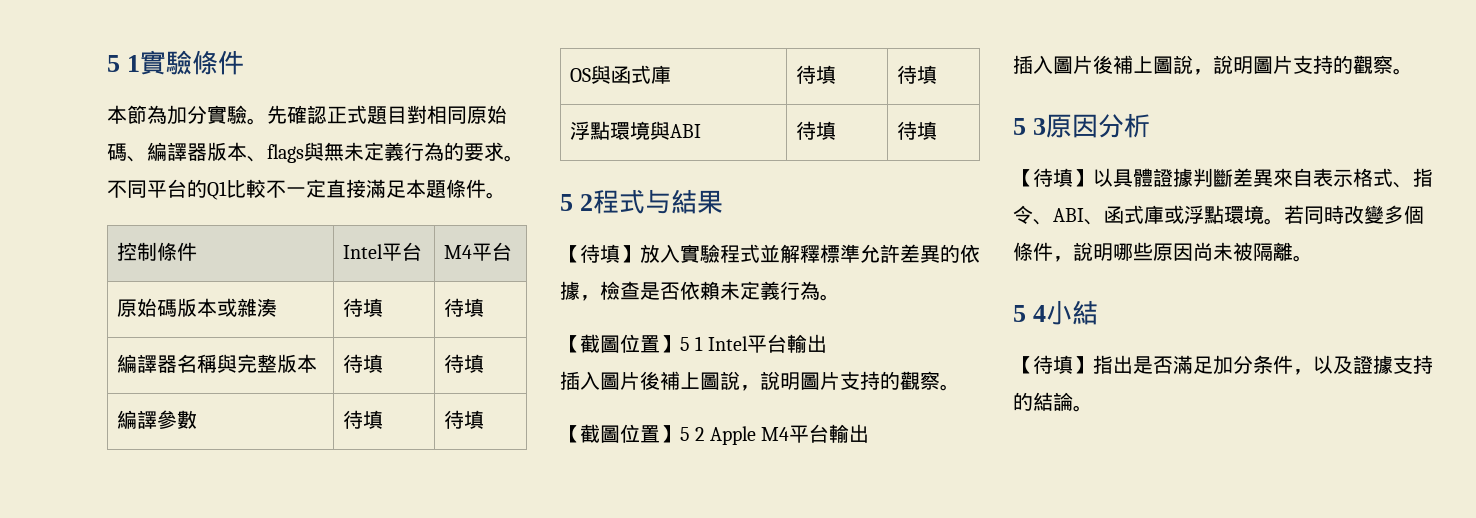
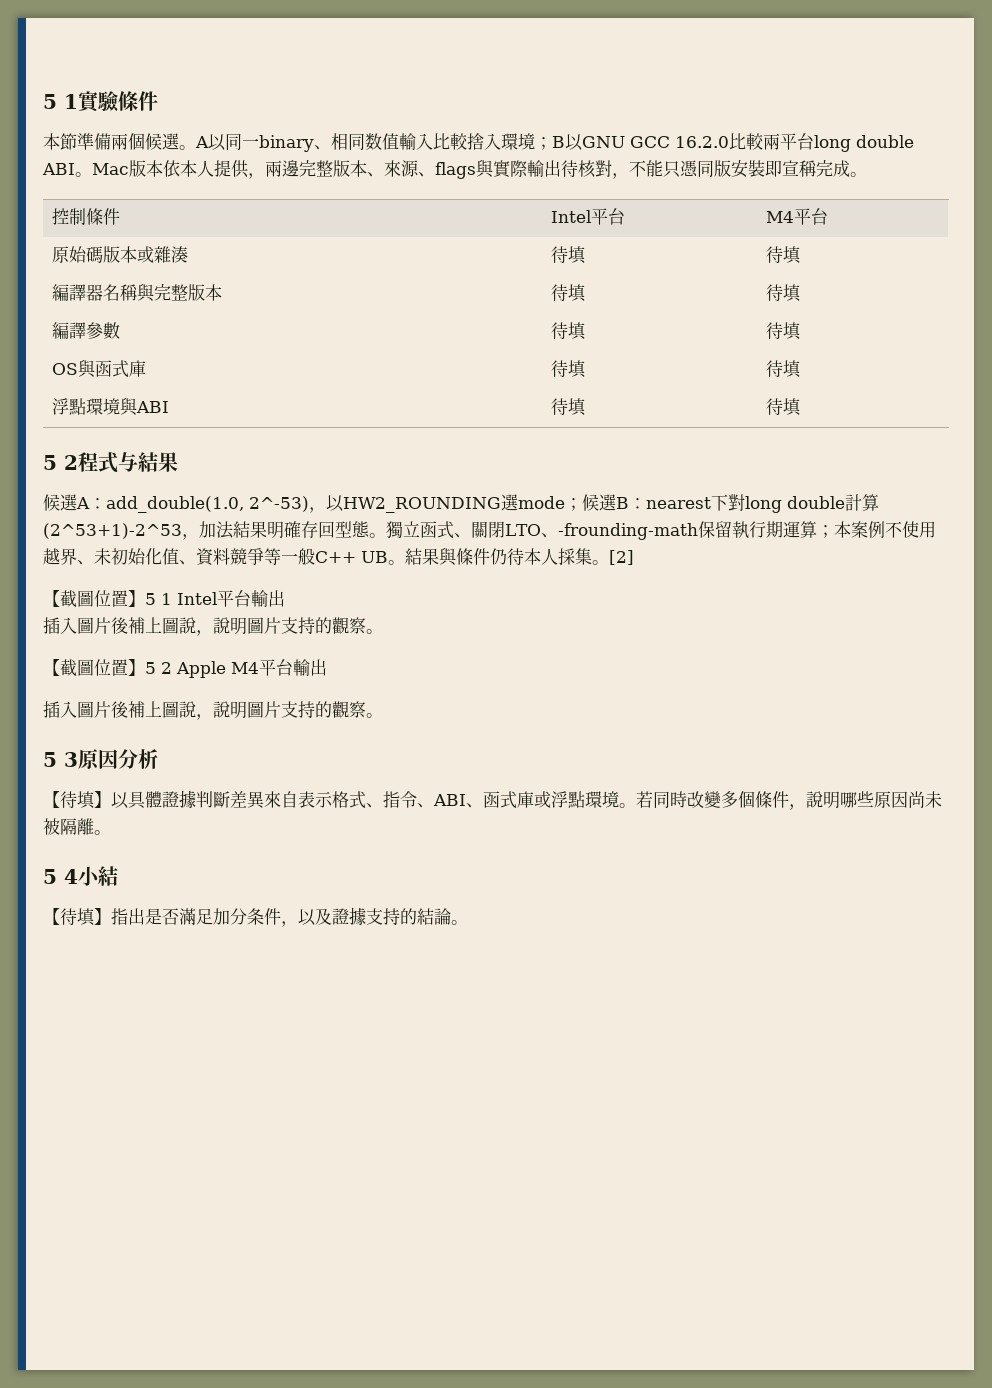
- 本節為加分實驗。先確認正式題目對相同原始碼、編譯器版本、flags與無未定義行為的要求。不同平台的Q1比較不一定直接滿足本題條件。
+ 本節準備兩個候選。A以同一binary、相同数值輸入比較捨入環境；B以GNU GCC 16.2.0比較兩平台long double ABI。Mac版本依本人提供，兩邊完整版本、來源、flags與實際輸出待核對，不能只憑同版安裝即宣稱完成。
- 【待填】放入實驗程式並解釋標準允許差異的依據，檢查是否依賴未定義行為。
+ 候選A：add_double(1.0, 2^-53)，以HW2_ROUNDING選mode；候選B：nearest下對long double計算(2^53+1)-2^53，加法結果明確存回型態。獨立函式、關閉LTO、-frounding-math保留執行期運算；本案例不使用越界、未初始化值、資料競爭等一般C++ UB。結果與條件仍待本人採集。[2]

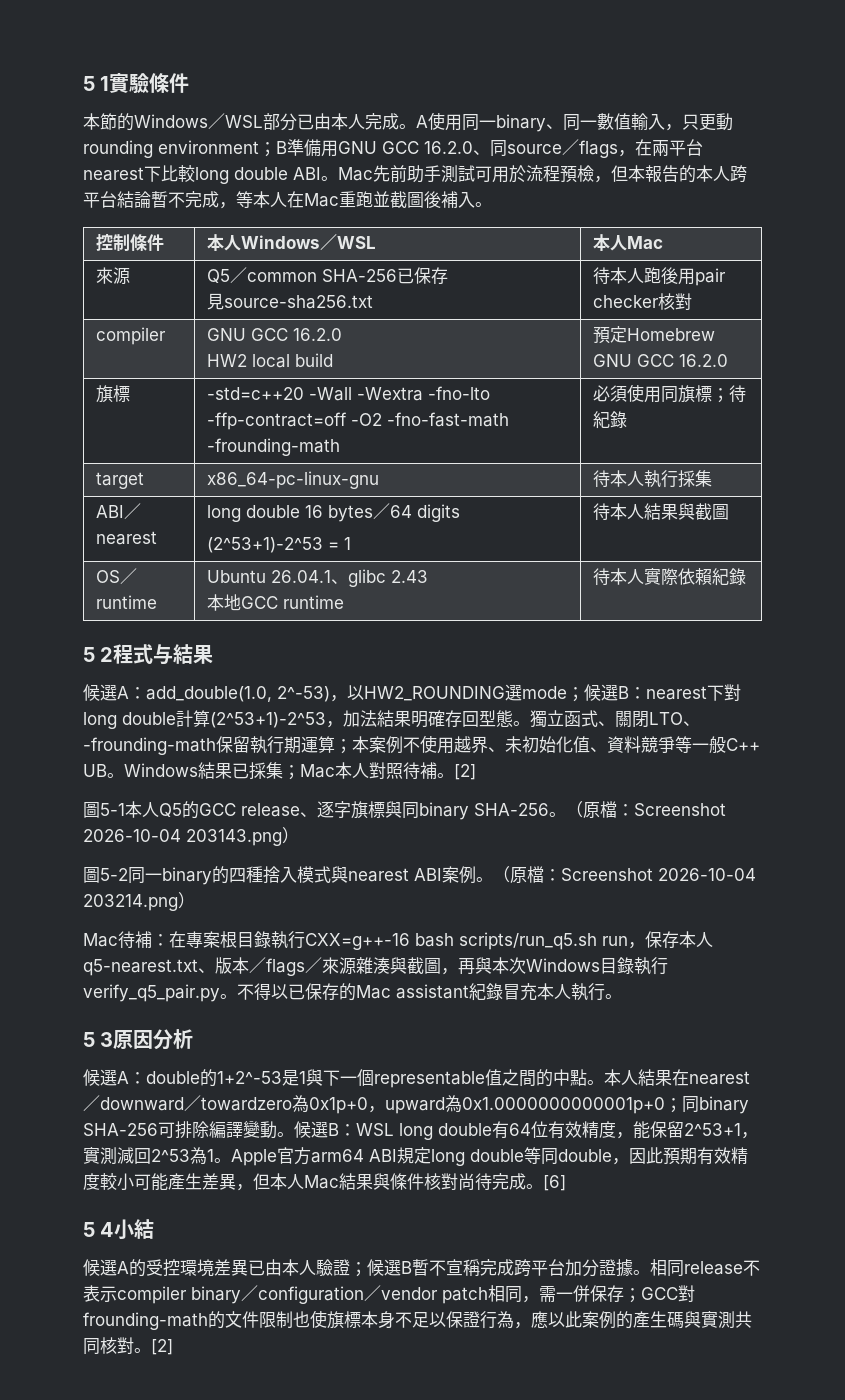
- 本節準備兩個候選。A以同一binary、相同数值輸入比較捨入環境；B以GNU GCC 16.2.0比較兩平台long double ABI。
+ 本節的Windows／WSL部分已由本人完成。A使用同一binary、同一數值輸入，只更動rounding environment；B準備用GNU GCC 16.2.0、同source／flags，在兩平台nearest下比較long double ABI。
- Mac版本依本人提供，兩邊完整版本、來源、flags與實際輸出待核對，不能只憑同版安裝即宣稱完成。
- 控制條件 | Intel平台 | M4平台
- 原始碼版本或雜湊 | 待填 | 待填
- 編譯器名稱與完整版本 | 待填 | 待填
- 編譯參數 | 待填 | 待填
- OS與函式庫 | 待填 | 待填
- 浮點環境與ABI | 待填 | 待填
+ Mac先前助手測試可用於流程預檢，但本報告的本人跨平台結論暫不完成，等本人在Mac重跑並截圖後補入。
+ 控制條件 | 本人Windows／WSL | 本人Mac
+ 來源 | Q5／common SHA-256已保存
+ 見source-sha256.txt | 待本人跑後用pair checker核對
+ compiler | GNU GCC 16.2.0
+ HW2 local build | 預定Homebrew GNU GCC 16.2.0
+ 旗標 | -std=c++20 -Wall -Wextra -fno-lto -ffp-contract=off -O2 -fno-fast-math -frounding-math | 必須使用同旗標；待紀錄
+ target | x86_64-pc-linux-gnu | 待本人執行採集
+ ABI／nearest | long double 16 bytes／64 digits
+ (2^53+1)-2^53 = 1 | 待本人結果與截圖
+ OS／runtime | Ubuntu 26.04.1、glibc 2.43
+ 本地GCC runtime | 待本人實際依賴紀錄
- 結果與條件仍待本人採集。[2]
- 【截圖位置】5 1 Intel平台輸出
- 插入圖片後補上圖說，說明圖片支持的觀察。
- 【截圖位置】5 2 Apple M4平台輸出
- 插入圖片後補上圖說，說明圖片支持的觀察。
+ Windows結果已採集；Mac本人對照待補。[2]
+ 圖5-1本人Q5的GCC release、逐字旗標與同binary SHA-256。（原檔：Screenshot 2026-10-04 203143.png）
+ 圖5-2同一binary的四種捨入模式與nearest ABI案例。（原檔：Screenshot 2026-10-04 203214.png）
+ Mac待補：在專案根目錄執行CXX=g++-16 bash scripts/run_q5.sh run，保存本人q5-nearest.txt、版本／flags／來源雜湊與截圖，再與本次Windows目錄執行verify_q5_pair.py。不得以已保存的Mac assistant紀錄冒充本人執行。
- 【待填】以具體證據判斷差異來自表示格式、指令、ABI、函式庫或浮點環境。若同時改變多個條件，說明哪些原因尚未被隔離。
+ 候選A：double的1+2^-53是1與下一個representable值之間的中點。本人結果在nearest／downward／towardzero為0x1p+0，upward為0x1.0000000000001p+0；同binary SHA-256可排除編譯變動。候選B：WSL long double有64位有效精度，能保留2^53+1，實測減回2^53為1。Apple官方arm64 ABI規定long double等同double，因此預期有效精度較小可能產生差異，但本人Mac結果與條件核對尚待完成。[6]
- 【待填】指出是否滿足加分条件，以及證據支持的結論。
+ 候選A的受控環境差異已由本人驗證；候選B暫不宣稱完成跨平台加分證據。相同release不表示compiler binary／configuration／vendor patch相同，需一併保存；GCC對frounding-math的文件限制也使旗標本身不足以保證行為，應以此案例的產生碼與實測共同核對。[2]

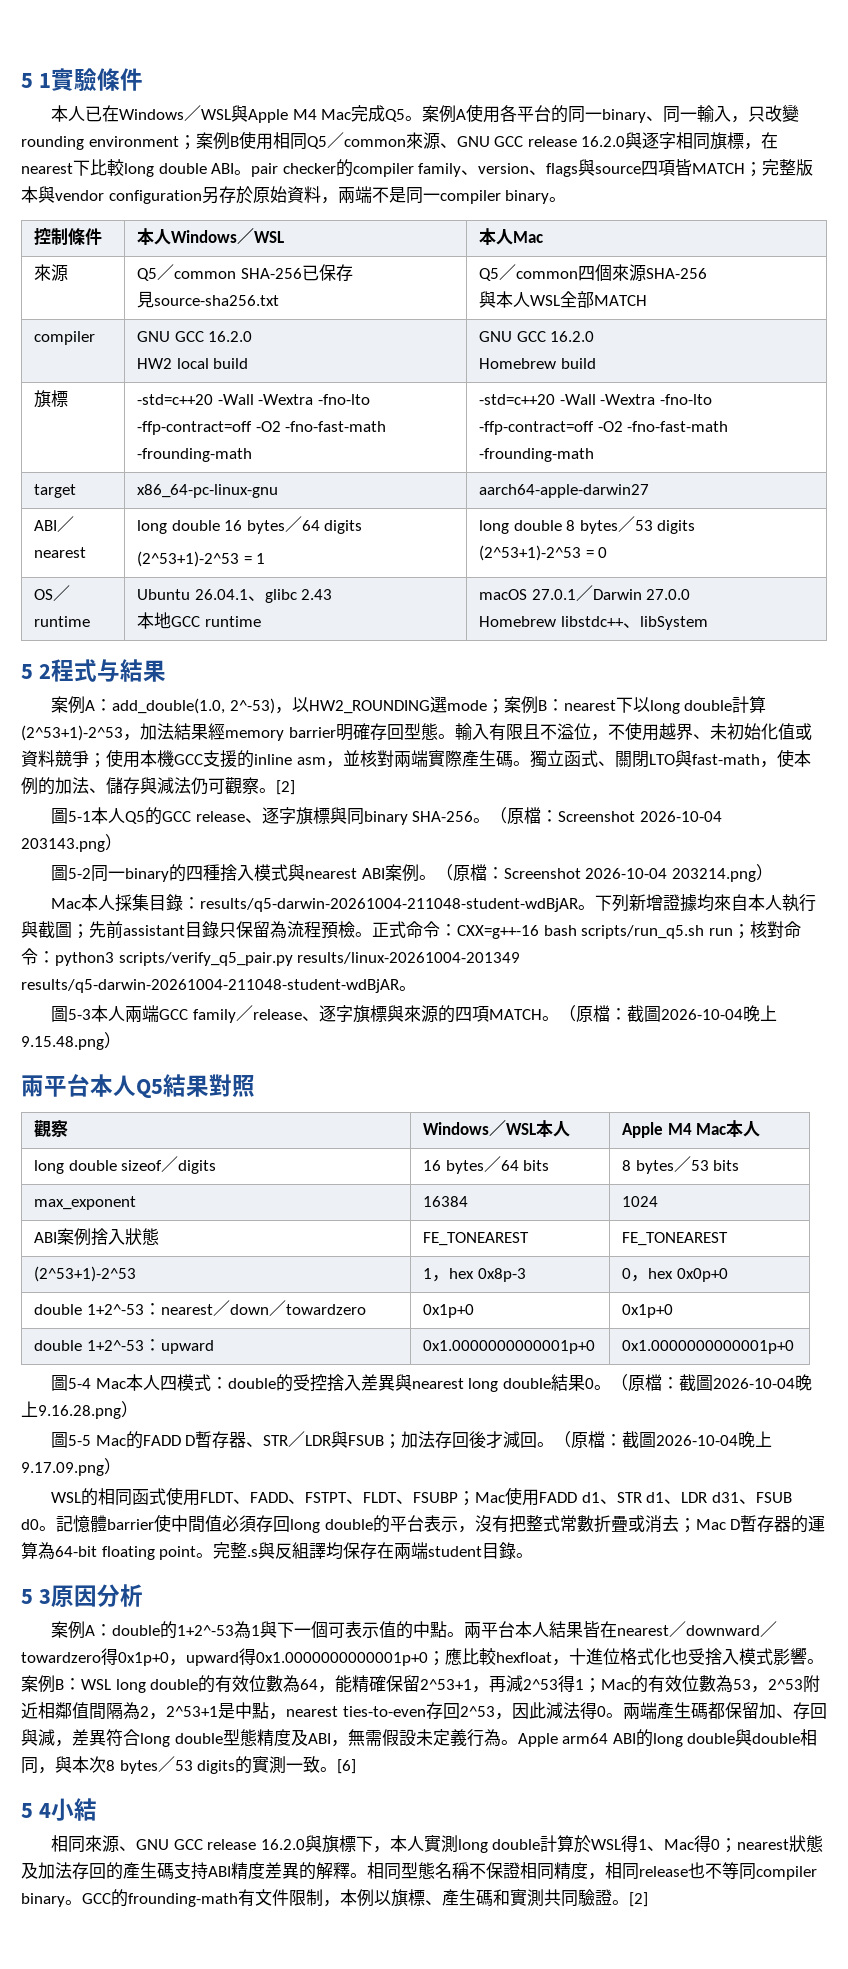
- 本節的Windows／WSL部分已由本人完成。A使用同一binary、同一數值輸入，只更動rounding environment；B準備用GNU GCC 16.2.0、同source／flags，在兩平台nearest下比較long double ABI。Mac先前助手測試可用於流程預檢，但本報告的本人跨平台結論暫不完成，等本人在Mac重跑並截圖後補入。
+ 本人已在Windows／WSL與Apple M4 Mac完成Q5。案例A使用各平台的同一binary、同一輸入，只改變rounding environment；案例B使用相同Q5／common來源、GNU GCC release 16.2.0與逐字相同旗標，在nearest下比較long double ABI。pair checker的compiler family、version、flags與source四項皆MATCH；完整版本與vendor configuration另存於原始資料，兩端不是同一compiler binary。
  來源 | Q5／common SHA-256已保存
- 見source-sha256.txt | 待本人跑後用pair checker核對
+ 見source-sha256.txt | Q5／common四個來源SHA-256
+ 與本人WSL全部MATCH
  compiler | GNU GCC 16.2.0
- HW2 local build | 預定Homebrew GNU GCC 16.2.0
+ HW2 local build | GNU GCC 16.2.0
+ Homebrew build
- 旗標 | -std=c++20 -Wall -Wextra -fno-lto -ffp-contract=off -O2 -fno-fast-math -frounding-math | 必須使用同旗標；待紀錄
+ 旗標 | -std=c++20 -Wall -Wextra -fno-lto -ffp-contract=off -O2 -fno-fast-math -frounding-math | -std=c++20 -Wall -Wextra -fno-lto -ffp-contract=off -O2 -fno-fast-math -frounding-math
- target | x86_64-pc-linux-gnu | 待本人執行採集
+ target | x86_64-pc-linux-gnu | aarch64-apple-darwin27
  ABI／nearest | long double 16 bytes／64 digits
- (2^53+1)-2^53 = 1 | 待本人結果與截圖
+ (2^53+1)-2^53 = 1 | long double 8 bytes／53 digits
+ (2^53+1)-2^53 = 0
  OS／runtime | Ubuntu 26.04.1、glibc 2.43
- 本地GCC runtime | 待本人實際依賴紀錄
+ 本地GCC runtime | macOS 27.0.1／Darwin 27.0.0
+ Homebrew libstdc++、libSystem
- 候選A：add_double(1.0, 2^-53)，以HW2_ROUNDING選mode；候選B：nearest下對long double計算(2^53+1)-2^53，加法結果明確存回型態。
+ 案例A：add_double(1.0, 2^-53)，以HW2_ROUNDING選mode；案例B：nearest下以long double計算(2^53+1)-2^53，加法結果經memory barrier明確存回型態。
- 獨立函式、關閉LTO、-frounding-math保留執行期運算；本案例不使用越界、未初始化值、資料競爭等一般C++ UB。Windows結果已採集；Mac本人對照待補。
+ 輸入有限且不溢位，不使用越界、未初始化值或資料競爭；使用本機GCC支援的inline asm，並核對兩端實際產生碼。獨立函式、關閉LTO與fast-math，使本例的加法、儲存與減法仍可觀察。
- Mac待補：在專案根目錄執行CXX=g++-16 bash scripts/run_q5.sh run，保存本人q5-nearest.txt、版本／flags／來源雜湊與截圖，再與本次Windows目錄執行verify_q5_pair.py。不得以已保存的Mac assistant紀錄冒充本人執行。
+ Mac本人採集目錄：results/q5-darwin-20261004-211048-student-wdBjAR。下列新增證據均來自本人執行與截圖；先前assistant目錄只保留為流程預檢。正式命令：CXX=g++-16 bash scripts/run_q5.sh run；核對命令：python3 scripts/verify_q5_pair.py results/linux-20261004-201349 results/q5-darwin-20261004-211048-student-wdBjAR。
+ 圖5-3本人兩端GCC family／release、逐字旗標與來源的四項MATCH。（原檔：截圖2026-10-04晚上9.15.48.png）
+ 兩平台本人Q5結果對照
+ 觀察 | Windows／WSL本人 | Apple M4 Mac本人
+ long double sizeof／digits | 16 bytes／64 bits | 8 bytes／53 bits
+ max_exponent | 16384 | 1024
+ ABI案例捨入狀態 | FE_TONEAREST | FE_TONEAREST
+ (2^53+1)-2^53 | 1，hex 0x8p-3 | 0，hex 0x0p+0
+ double 1+2^-53：nearest／down／towardzero | 0x1p+0 | 0x1p+0
+ double 1+2^-53：upward | 0x1.0000000000001p+0 | 0x1.0000000000001p+0
+ 圖5-4 Mac本人四模式：double的受控捨入差異與nearest long double結果0。（原檔：截圖2026-10-04晚上9.16.28.png）
+ 圖5-5 Mac的FADD D暫存器、STR／LDR與FSUB；加法存回後才減回。（原檔：截圖2026-10-04晚上9.17.09.png）
+ WSL的相同函式使用FLDT、FADD、FSTPT、FLDT、FSUBP；Mac使用FADD d1、STR d1、LDR d31、FSUB d0。記憶體barrier使中間值必須存回long double的平台表示，沒有把整式常數折疊或消去；Mac D暫存器的運算為64-bit floating point。完整.s與反組譯均保存在兩端student目錄。
- 候選A：double的1+2^-53是1與下一個representable值之間的中點。
+ 案例A：double的1+2^-53為1與下一個可表示值的中點。
- 本人結果在nearest／downward／towardzero為0x1p+0，upward為0x1.0000000000001p+0；同binary SHA-256可排除編譯變動。候選B：WSL long double有64位有效精度，能保留2^53+1，實測減回2^53為1。Apple官方arm64 ABI規定long double等同double，因此預期有效精度較小可能產生差異，但本人Mac結果與條件核對尚待完成。
+ 兩平台本人結果皆在nearest／downward／towardzero得0x1p+0，upward得0x1.0000000000001p+0；應比較hexfloat，十進位格式化也受捨入模式影響。案例B：WSL long double的有效位數為64，能精確保留2^53+1，再減2^53得1；Mac的有效位數為53，2^53附近相鄰值間隔為2，2^53+1是中點，nearest ties-to-even存回2^53，因此減法得0。兩端產生碼都保留加、存回與減，差異符合long double型態精度及ABI，無需假設未定義行為。Apple arm64 ABI的long double與double相同，與本次8 bytes／53 digits的實測一致。
- 候選A的受控環境差異已由本人驗證；候選B暫不宣稱完成跨平台加分證據。相同release不表示compiler binary／configuration／vendor patch相同，需一併保存；GCC對frounding-math的文件限制也使旗標本身不足以保證行為，應以此案例的產生碼與實測共同核對。
+ 相同來源、GNU GCC release 16.2.0與旗標下，本人實測long double計算於WSL得1、Mac得0；nearest狀態及加法存回的產生碼支持ABI精度差異的解釋。相同型態名稱不保證相同精度，相同release也不等同compiler binary。GCC的frounding-math有文件限制，本例以旗標、產生碼和實測共同驗證。

